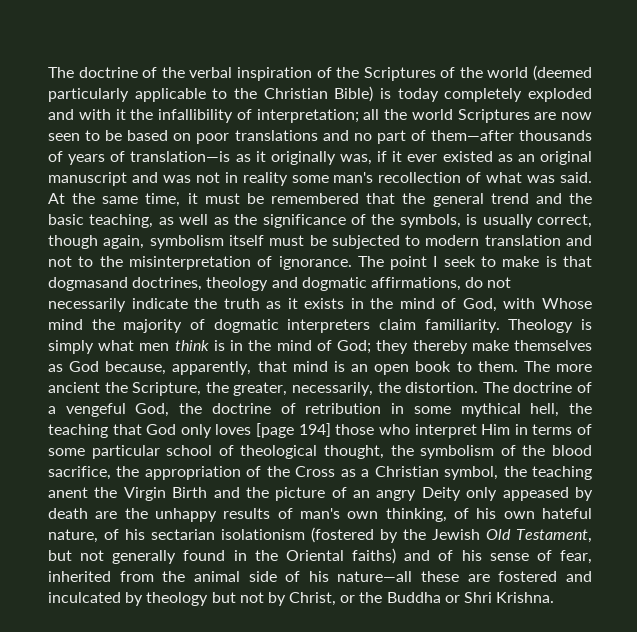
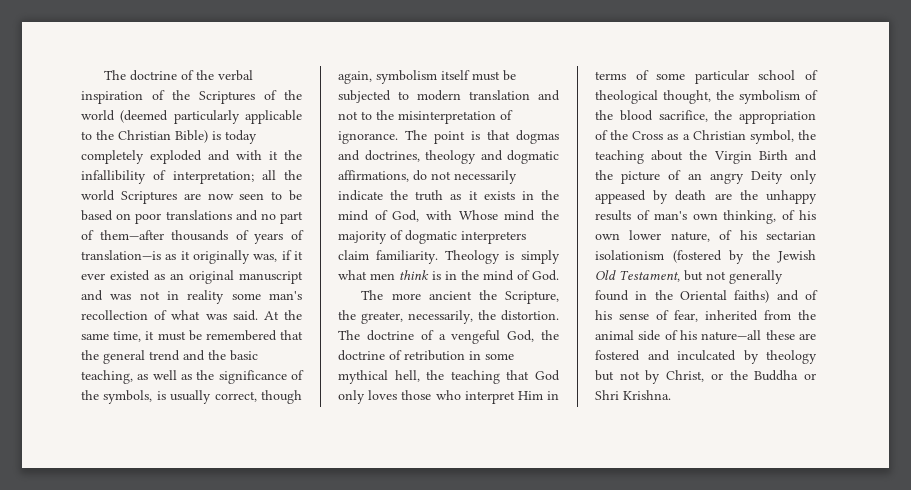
- The point I seek to make is that dogmasand doctrines, theology and dogmatic affirmations, do not necessarily indicate the truth as it exists in the mind of God, with Whose mind the majority of dogmatic interpreters claim familiarity.
+ The point is that dogmas and doctrines, theology and dogmatic affirmations, do not necessarily indicate the truth as it exists in the mind of God, with Whose mind the majority of dogmatic interpreters claim familiarity.
- Theology is simply what men think is in the mind of God; they thereby make themselves as God because, apparently, that mind is an open book to them. The more ancient the Scripture, the greater, necessarily, the distortion.
+ Theology is simply what men think is in the mind of God.
+ The more ancient the Scripture, the greater, necessarily, the distortion.
- The doctrine of a vengeful God, the doctrine of retribution in some mythical hell, the teaching that God only loves [page 194] those who interpret Him in terms of some particular school of theological thought, the symbolism of the blood sacrifice, the appropriation of the Cross as a Christian symbol, the teaching anent the Virgin Birth and the picture of an angry Deity only appeased by death are the unhappy results of man's own thinking, of his own hateful nature, of his sectarian isolationism (fostered by the Jewish Old Testament, but not generally found in the Oriental faiths) and of his sense of fear, inherited from the animal side of his nature—all these are fostered and inculcated by theology but not by Christ, or the Buddha or Shri Krishna.
+ The doctrine of a vengeful God, the doctrine of retribution in some mythical hell, the teaching that God only loves those who interpret Him in terms of some particular school of theological thought, the symbolism of the blood sacrifice, the appropriation of the Cross as a Christian symbol, the teaching about the Virgin Birth and the picture of an angry Deity only appeased by death are the unhappy results of man's own thinking, of his own lower nature, of his sectarian isolationism (fostered by the Jewish Old Testament, but not generally found in the Oriental faiths) and of his sense of fear, inherited from the animal side of his nature—all these are fostered and inculcated by theology but not by Christ, or the Buddha or Shri Krishna.

